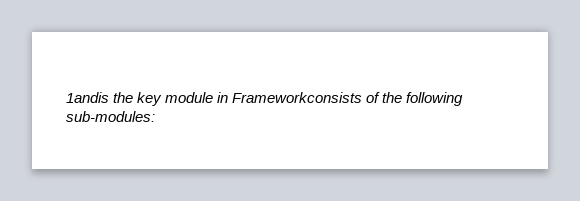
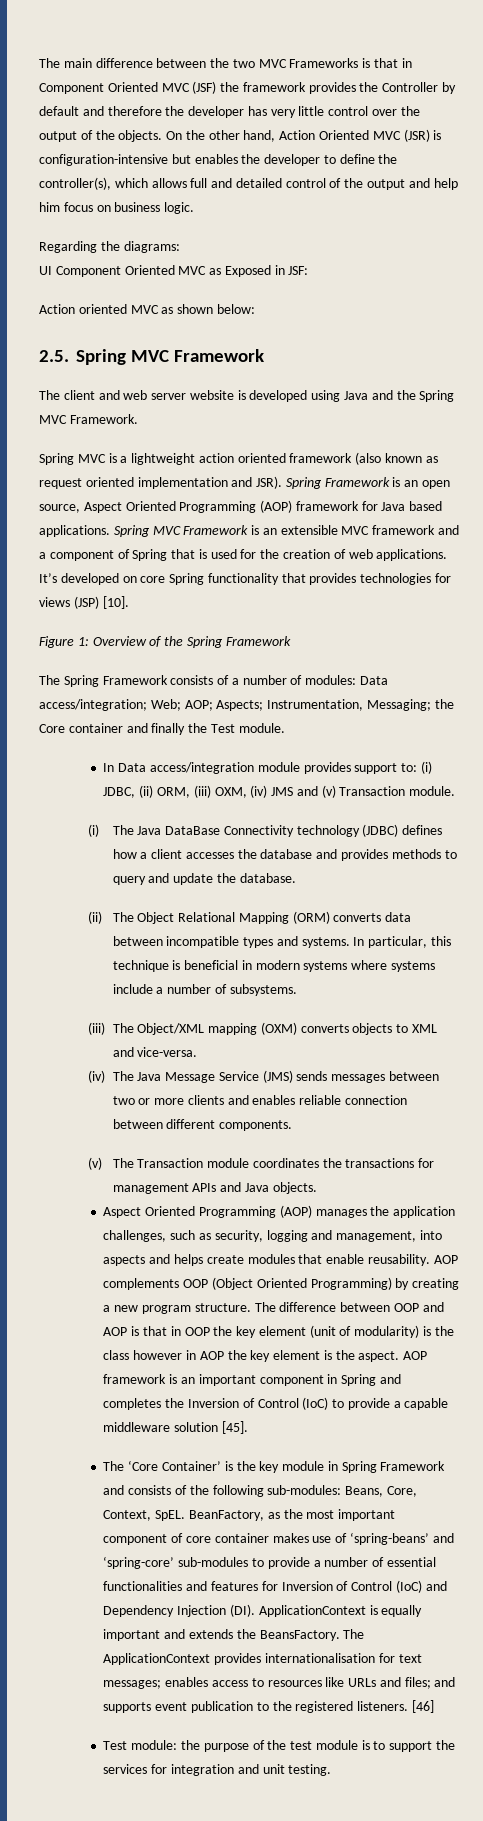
- 1andis the key module in Frameworkconsists of the following sub-modules:
+ The main difference between the two MVC Frameworks is that in Component Oriented MVC (JSF) the framework provides the Controller by default and therefore the developer has very little control over the output of the objects. On the other hand, Action Oriented MVC (JSR) is configuration-intensive but enables the developer to define the controller(s), which allows full and detailed control of the output and help him focus on business logic.
+ Regarding the diagrams:
+ UI Component Oriented MVC as Exposed in JSF:
+ Action oriented MVC as shown below:
+ 2.5. Spring MVC Framework
+ The client and web server website is developed using Java and the Spring MVC Framework.
+ Spring MVC is a lightweight action oriented framework (also known as request oriented implementation and JSR). Spring Framework is an open source, Aspect Oriented Programming (AOP) framework for Java based applications. Spring MVC Framework is an extensible MVC framework and a component of Spring that is used for the creation of web applications. It’s developed on core Spring functionality that provides technologies for views (JSP) [10].
+ Figure 1: Overview of the Spring Framework
+ The Spring Framework consists of a number of modules: Data access/integration; Web; AOP; Aspects; Instrumentation, Messaging; the Core container and finally the Test module.
+ In Data access/integration module provides support to: (i) JDBC, (ii) ORM, (iii) OXM, (iv) JMS and (v) Transaction module.
+ (i) The Java DataBase Connectivity technology (JDBC) defines how a client accesses the database and provides methods to query and update the database.
+ (ii) The Object Relational Mapping (ORM) converts data between incompatible types and systems. In particular, this technique is beneficial in modern systems where systems include a number of subsystems.
+ (iii) The Object/XML mapping (OXM) converts objects to XML and vice-versa.
+ (iv) The Java Message Service (JMS) sends messages between two or more clients and enables reliable connection between different components.
+ (v) The Transaction module coordinates the transactions for management APIs and Java objects.
+ Aspect Oriented Programming (AOP) manages the application challenges, such as security, logging and management, into aspects and helps create modules that enable reusability. AOP complements OOP (Object Oriented Programming) by creating a new program structure. The difference between OOP and AOP is that in OOP the key element (unit of modularity) is the class however in AOP the key element is the aspect. AOP framework is an important component in Spring and completes the Inversion of Control (IoC) to provide a capable middleware solution [45].
+ The ‘Core Container’ is the key module in Spring Framework and consists of the following sub-modules: Beans, Core, Context, SpEL. BeanFactory, as the most important component of core container makes use of ‘spring-beans’ and ‘spring-core’ sub-modules to provide a number of essential functionalities and features for Inversion of Control (IoC) and Dependency Injection (DI). ApplicationContext is equally important and extends the BeansFactory. The ApplicationContext provides internationalisation for text messages; enables access to resources like URLs and files; and supports event publication to the registered listeners. [46]
+ Test module: the purpose of the test module is to support the services for integration and unit testing.

